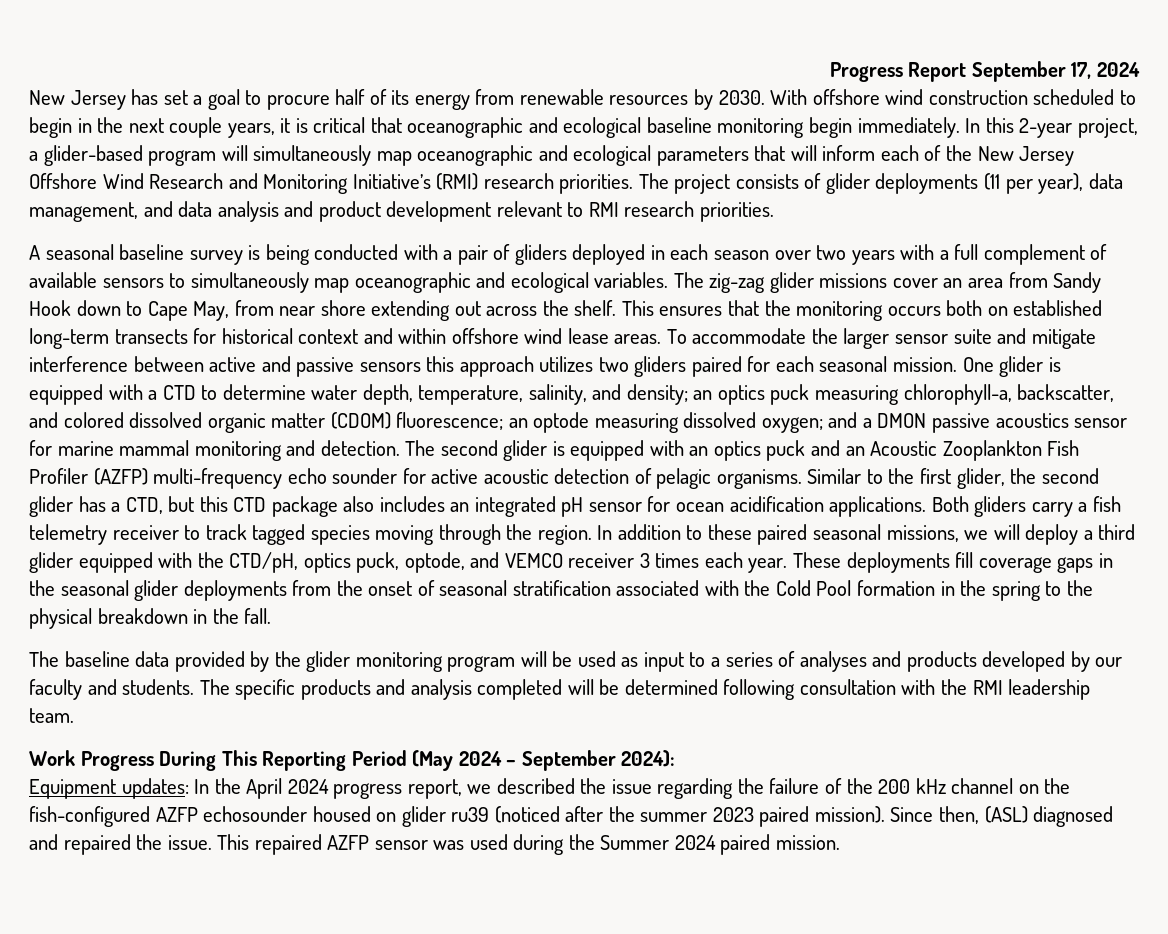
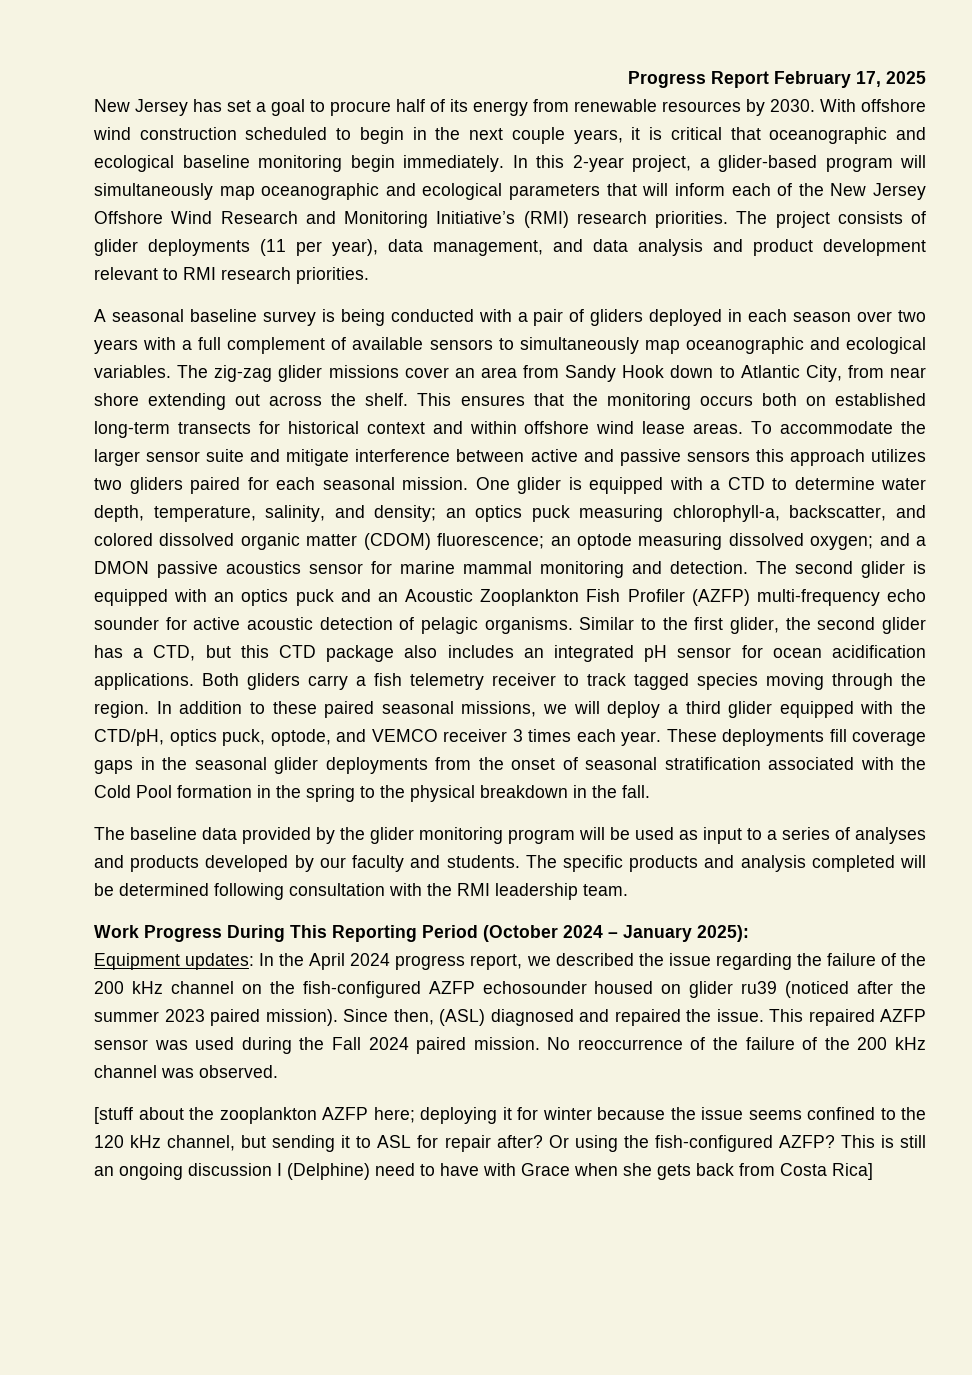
- Progress Report September 17, 2024
+ Progress Report February 17, 2025
- The zig-zag glider missions cover an area from Sandy Hook down to Cape May, from near shore extending out across the shelf.
+ The zig-zag glider missions cover an area from Sandy Hook down to Atlantic City, from near shore extending out across the shelf.
- Work Progress During This Reporting Period (May 2024 – September 2024):
+ Work Progress During This Reporting Period (October 2024 – January 2025):
- This repaired AZFP sensor was used during the Summer 2024 paired mission.
+ This repaired AZFP sensor was used during the Fall 2024 paired mission.
+ No reoccurrence of the failure of the 200 kHz channel was observed.
+ [stuff about the zooplankton AZFP here; deploying it for winter because the issue seems confined to the 120 kHz channel, but sending it to ASL for repair after? Or using the fish-configured AZFP? This is still an ongoing discussion I (Delphine) need to have with Grace when she gets back from Costa Rica]

